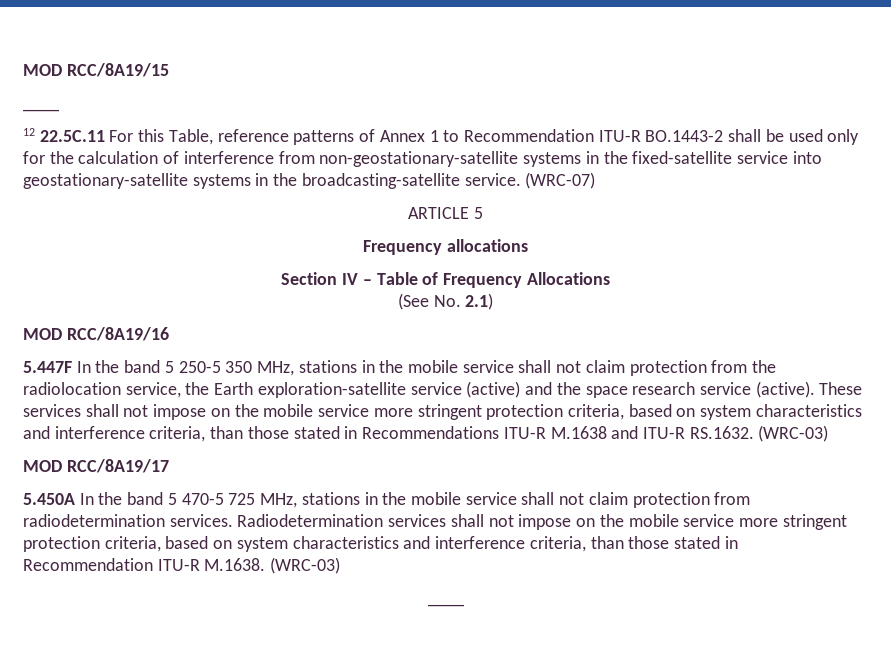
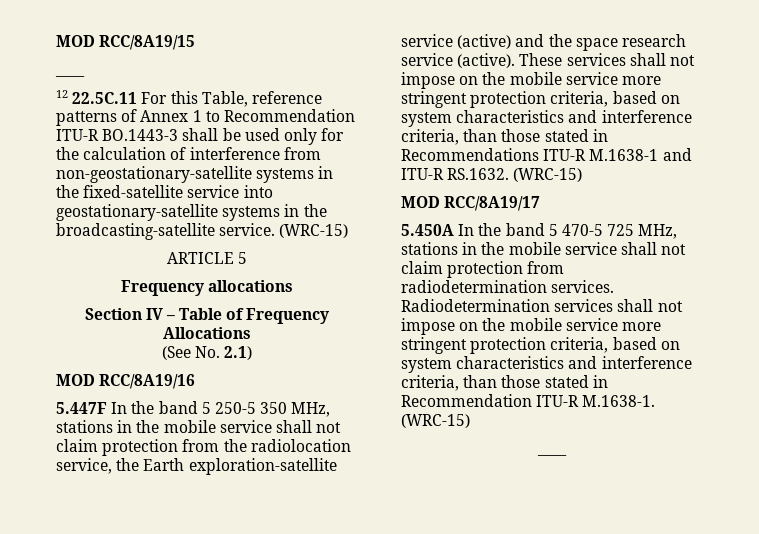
- 12 22.5C.11 For this Table, reference patterns of Annex 1 to Recommendation ITU-R BO.1443-2 shall be used only for the calculation of interference from non-geostationary-satellite systems in the fixed-satellite service into geostationary-satellite systems in the broadcasting-satellite service. (WRC-07)
+ 12 22.5C.11 For this Table, reference patterns of Annex 1 to Recommendation ITU-R BO.1443-3 shall be used only for the calculation of interference from non-geostationary-satellite systems in the fixed-satellite service into geostationary-satellite systems in the broadcasting-satellite service. (WRC-15)
- These services shall not impose on the mobile service more stringent protection criteria, based on system characteristics and interference criteria, than those stated in Recommendations ITU-R M.1638 and ITU-R RS.1632. (WRC-03)
+ These services shall not impose on the mobile service more stringent protection criteria, based on system characteristics and interference criteria, than those stated in Recommendations ITU-R M.1638-1 and ITU-R RS.1632. (WRC-15)
- Radiodetermination services shall not impose on the mobile service more stringent protection criteria, based on system characteristics and interference criteria, than those stated in Recommendation ITU-R M.1638. (WRC-03)
+ Radiodetermination services shall not impose on the mobile service more stringent protection criteria, based on system characteristics and interference criteria, than those stated in Recommendation ITU-R M.1638-1. (WRC-15)

